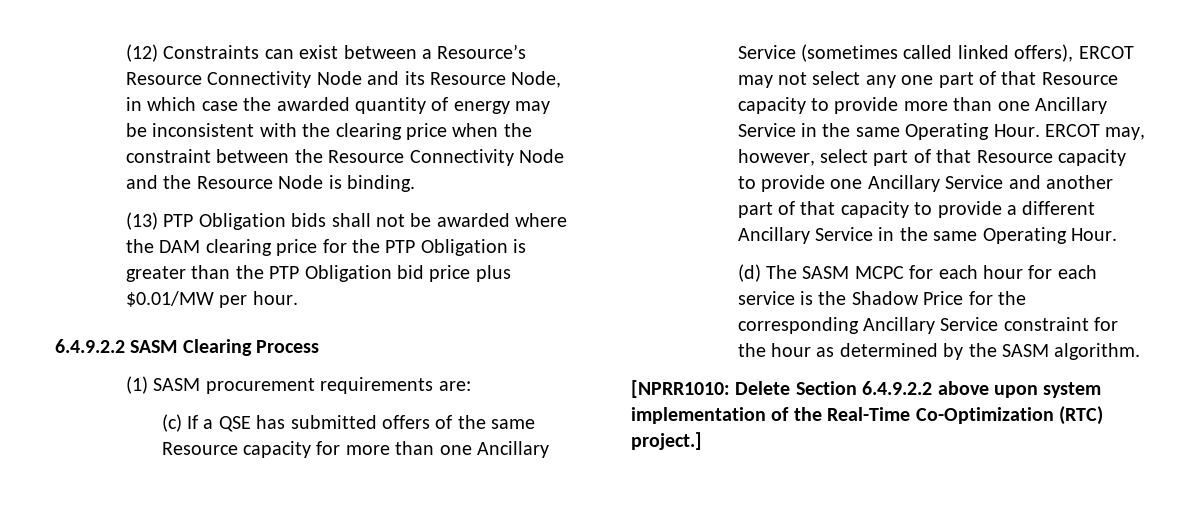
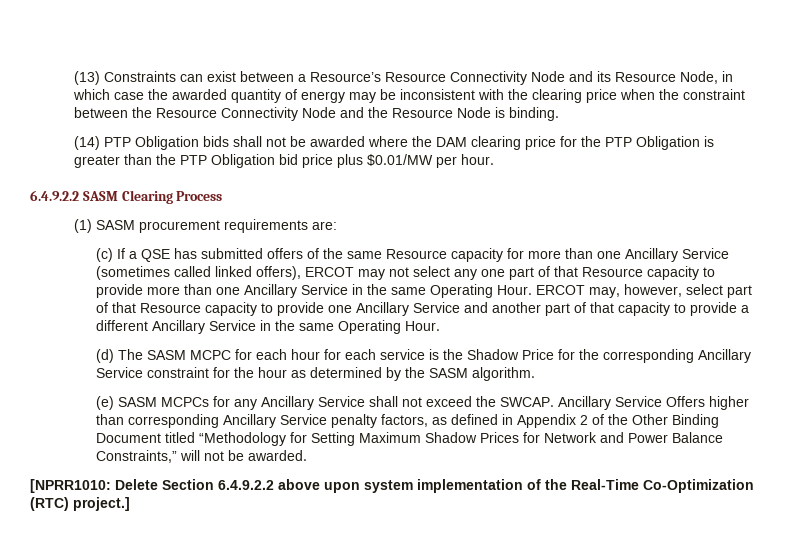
- (12) Constraints can exist between a Resource’s Resource Connectivity Node and its Resource Node, in which case the awarded quantity of energy may be inconsistent with the clearing price when the constraint between the Resource Connectivity Node and the Resource Node is binding.
+ (13) Constraints can exist between a Resource’s Resource Connectivity Node and its Resource Node, in which case the awarded quantity of energy may be inconsistent with the clearing price when the constraint between the Resource Connectivity Node and the Resource Node is binding.
- (13) PTP Obligation bids shall not be awarded where the DAM clearing price for the PTP Obligation is greater than the PTP Obligation bid price plus $0.01/MW per hour.
+ (14) PTP Obligation bids shall not be awarded where the DAM clearing price for the PTP Obligation is greater than the PTP Obligation bid price plus $0.01/MW per hour.
+ (e) SASM MCPCs for any Ancillary Service shall not exceed the SWCAP. Ancillary Service Offers higher than corresponding Ancillary Service penalty factors, as defined in Appendix 2 of the Other Binding Document titled “Methodology for Setting Maximum Shadow Prices for Network and Power Balance Constraints,” will not be awarded.

